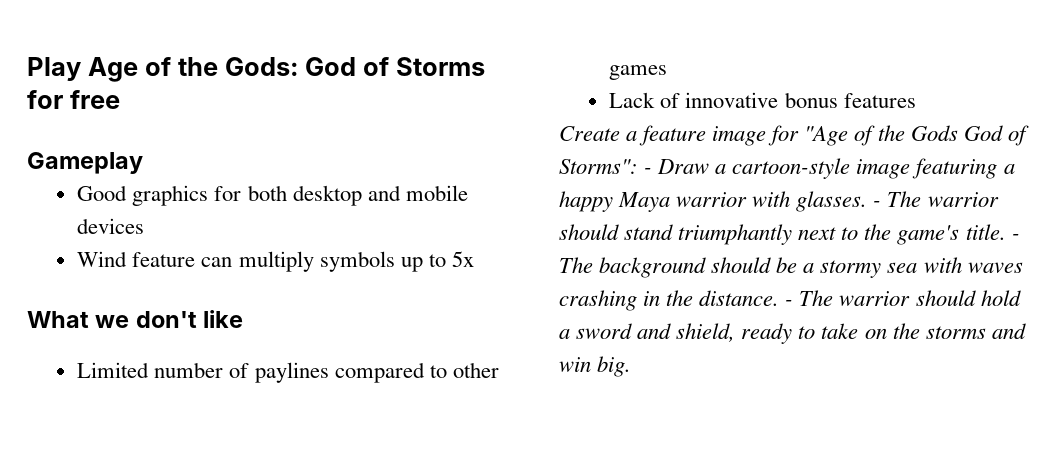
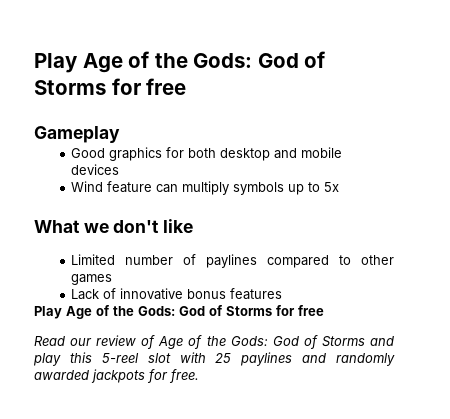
  Lack of innovative bonus features
- Create a feature image for "Age of the Gods God of Storms": - Draw a cartoon-style image featuring a happy Maya warrior with glasses. - The warrior should stand triumphantly next to the game's title. - The background should be a stormy sea with waves crashing in the distance. - The warrior should hold a sword and shield, ready to take on the storms and win big.
+ Play Age of the Gods: God of Storms for free
+ Read our review of Age of the Gods: God of Storms and play this 5-reel slot with 25 paylines and randomly awarded jackpots for free.

